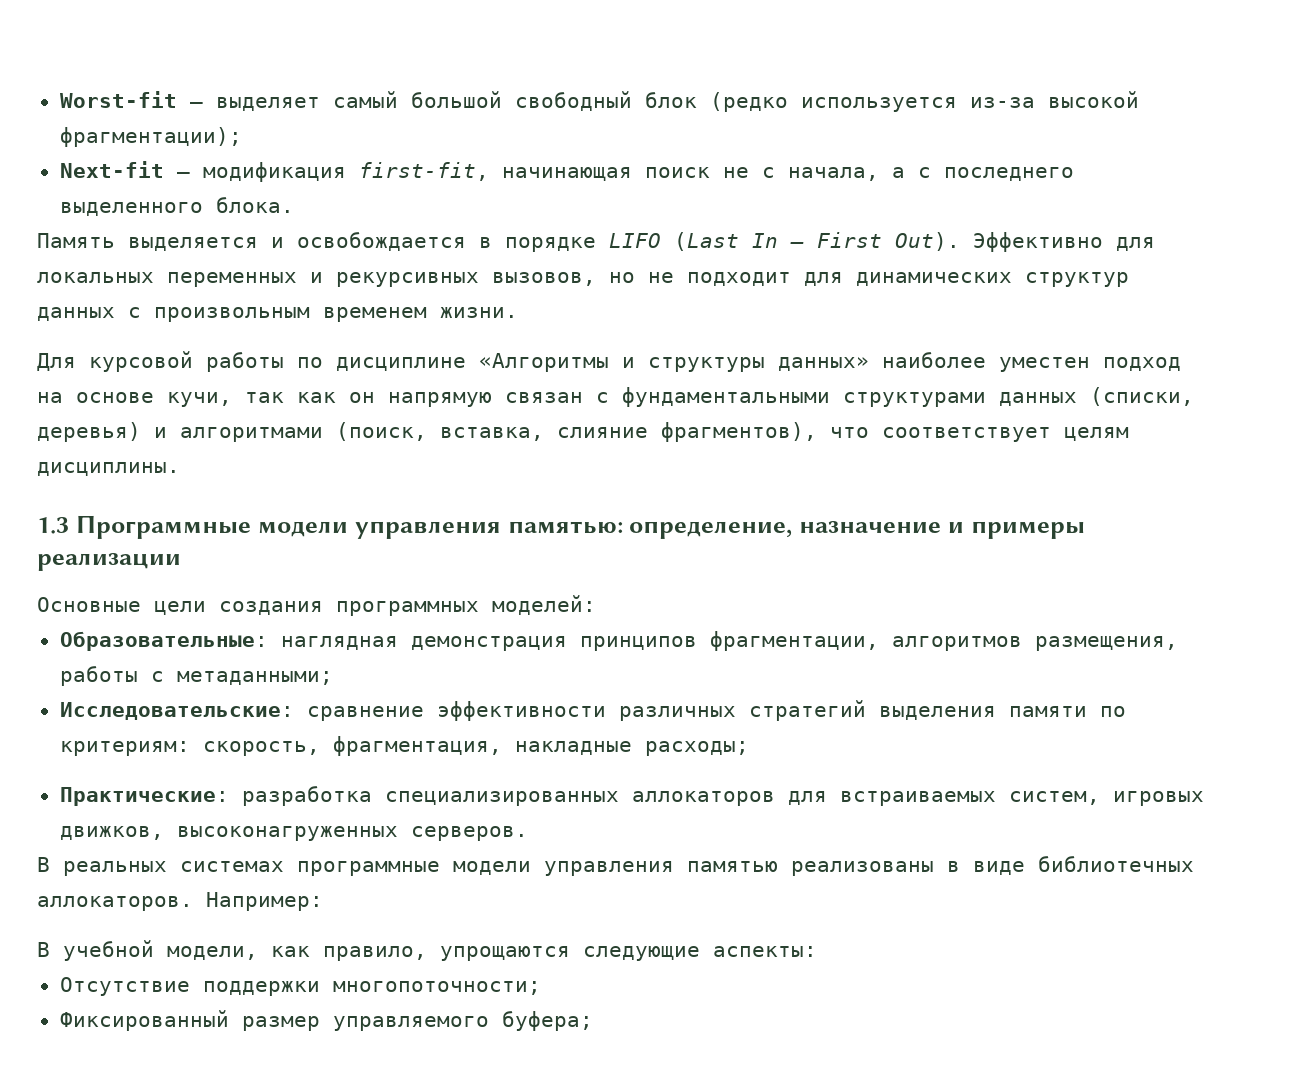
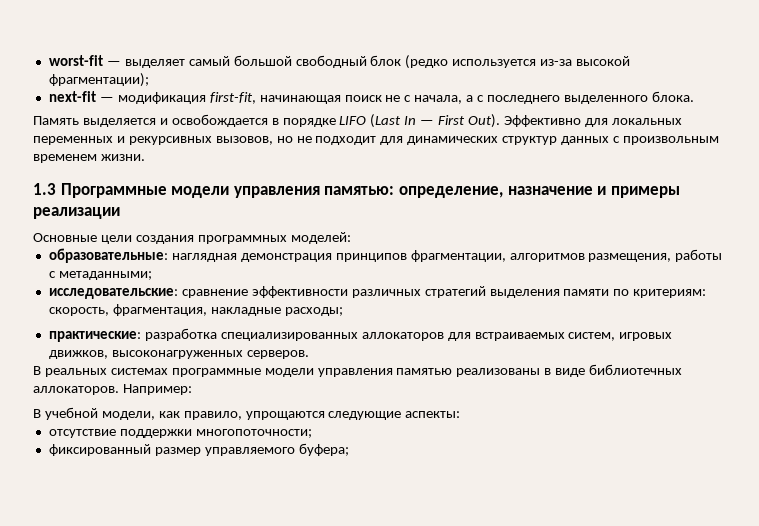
- Worst-fit — выделяет самый большой свободный блок (редко используется из-за высокой фрагментации);
+ worst-fit — выделяет самый большой свободный блок (редко используется из-за высокой фрагментации);
- Next-fit — модификация first-fit, начинающая поиск не с начала, а с последнего выделенного блока.
+ next-fit — модификация first-fit, начинающая поиск не с начала, а с последнего выделенного блока.
- Для курсовой работы по дисциплине «Алгоритмы и структуры данных» наиболее уместен подход на основе кучи, так как он напрямую связан с фундаментальными структурами данных (списки, деревья) и алгоритмами (поиск, вставка, слияние фрагментов), что соответствует целям дисциплины.
- Образовательные: наглядная демонстрация принципов фрагментации, алгоритмов размещения, работы с метаданными;
+ образовательные: наглядная демонстрация принципов фрагментации, алгоритмов размещения, работы с метаданными;
- Исследовательские: сравнение эффективности различных стратегий выделения памяти по критериям: скорость, фрагментация, накладные расходы;
+ исследовательские: сравнение эффективности различных стратегий выделения памяти по критериям: скорость, фрагментация, накладные расходы;
- Практические: разработка специализированных аллокаторов для встраиваемых систем, игровых движков, высоконагруженных серверов.
+ практические: разработка специализированных аллокаторов для встраиваемых систем, игровых движков, высоконагруженных серверов.
- Отсутствие поддержки многопоточности;
+ отсутствие поддержки многопоточности;
- Фиксированный размер управляемого буфера;
+ фиксированный размер управляемого буфера;

